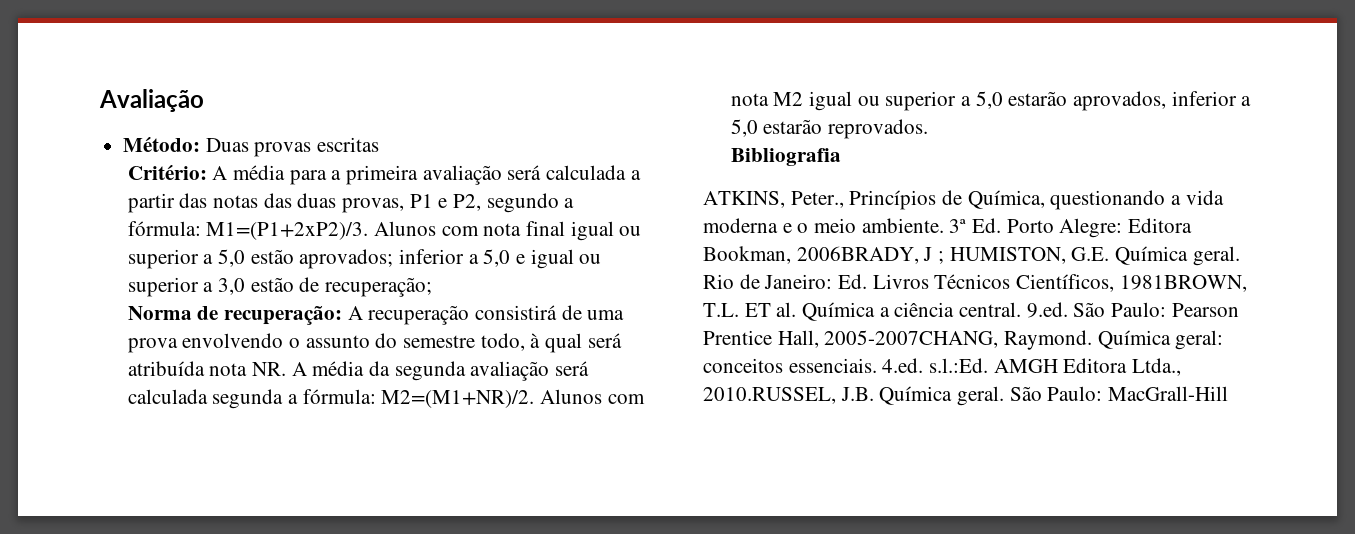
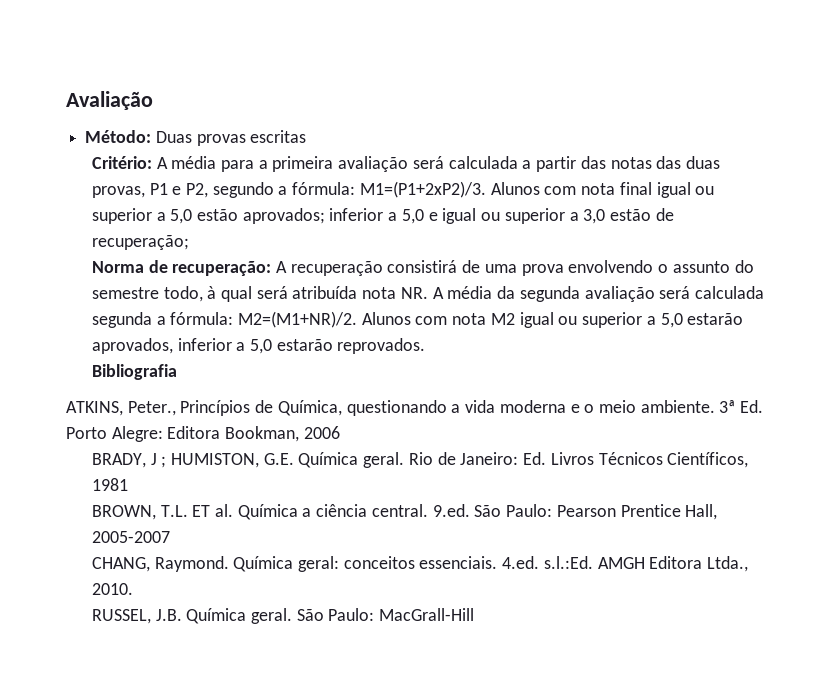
- 3ª Ed. Porto Alegre: Editora Bookman, 2006BRADY, J ; HUMISTON, G.E. Química geral.
+ 3ª Ed. Porto Alegre: Editora Bookman, 2006
+ BRADY, J ; HUMISTON, G.E. Química geral.
- Rio de Janeiro: Ed. Livros Técnicos Científicos, 1981BROWN, T.L. ET al. Química a ciência central.
+ Rio de Janeiro: Ed. Livros Técnicos Científicos, 1981
+ BROWN, T.L. ET al. Química a ciência central.
- 9.ed. São Paulo: Pearson Prentice Hall, 2005-2007CHANG, Raymond.
+ 9.ed. São Paulo: Pearson Prentice Hall, 2005-2007
+ CHANG, Raymond.
- 4.ed. s.l.:Ed. AMGH Editora Ltda., 2010.RUSSEL, J.B. Química geral.
+ 4.ed. s.l.:Ed. AMGH Editora Ltda., 2010.
+ RUSSEL, J.B. Química geral.

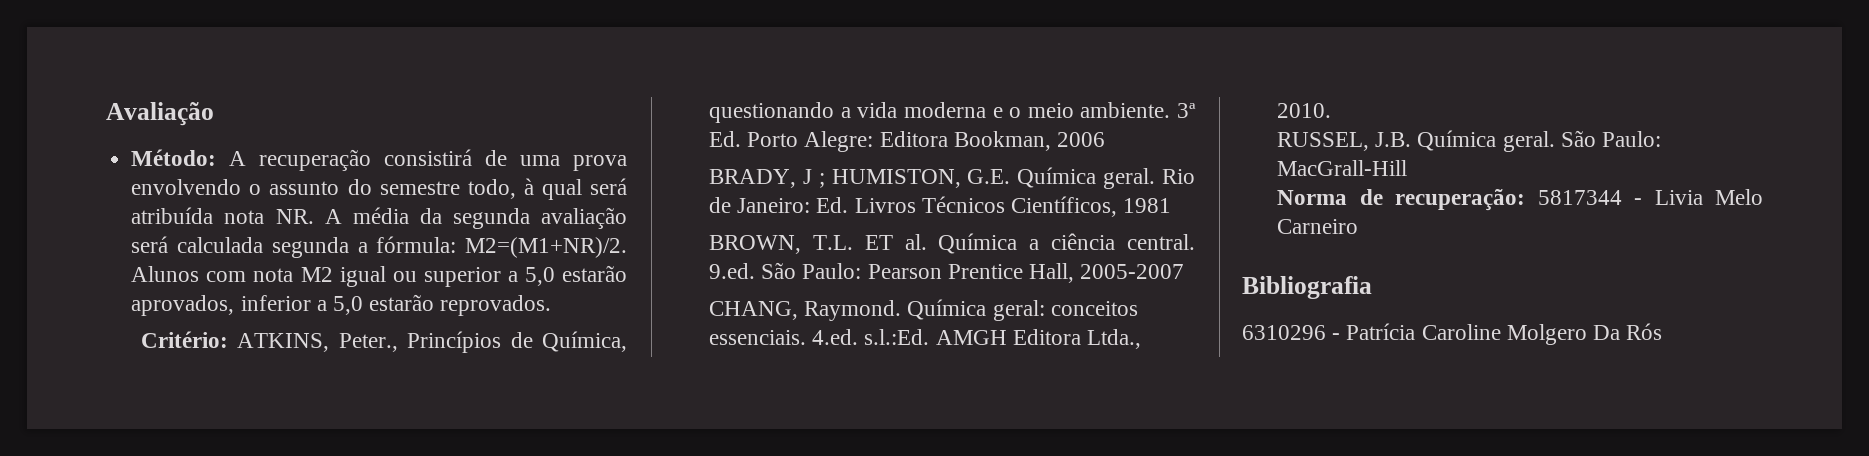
- Método: Duas provas escritas
- Critério: A média para a primeira avaliação será calculada a partir das notas das duas provas, P1 e P2, segundo a fórmula: M1=(P1+2xP2)/3. Alunos com nota final igual ou superior a 5,0 estão aprovados; inferior a 5,0 e igual ou superior a 3,0 estão de recuperação;
- Norma de recuperação: A recuperação consistirá de uma prova envolvendo o assunto do semestre todo, à qual será atribuída nota NR. A média da segunda avaliação será calculada segunda a fórmula: M2=(M1+NR)/2.
+ Método: A recuperação consistirá de uma prova envolvendo o assunto do semestre todo, à qual será atribuída nota NR. A média da segunda avaliação será calculada segunda a fórmula: M2=(M1+NR)/2.
- Bibliografia
- ATKINS, Peter., Princípios de Química, questionando a vida moderna e o meio ambiente.
+ Critério: ATKINS, Peter., Princípios de Química, questionando a vida moderna e o meio ambiente.
+ Norma de recuperação: 5817344 - Livia Melo Carneiro
+ Bibliografia
+ 6310296 - Patrícia Caroline Molgero Da Rós

